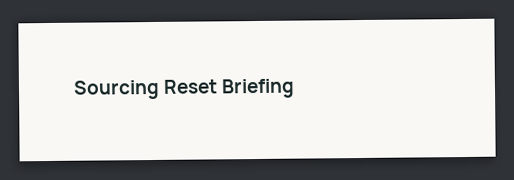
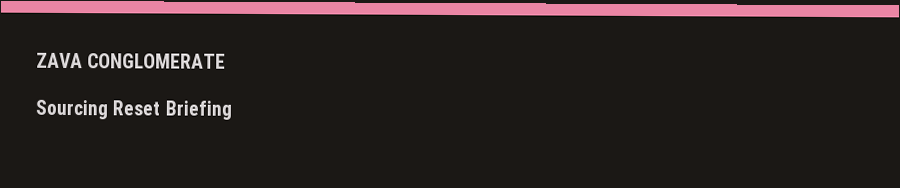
+ ZAVA CONGLOMERATE

